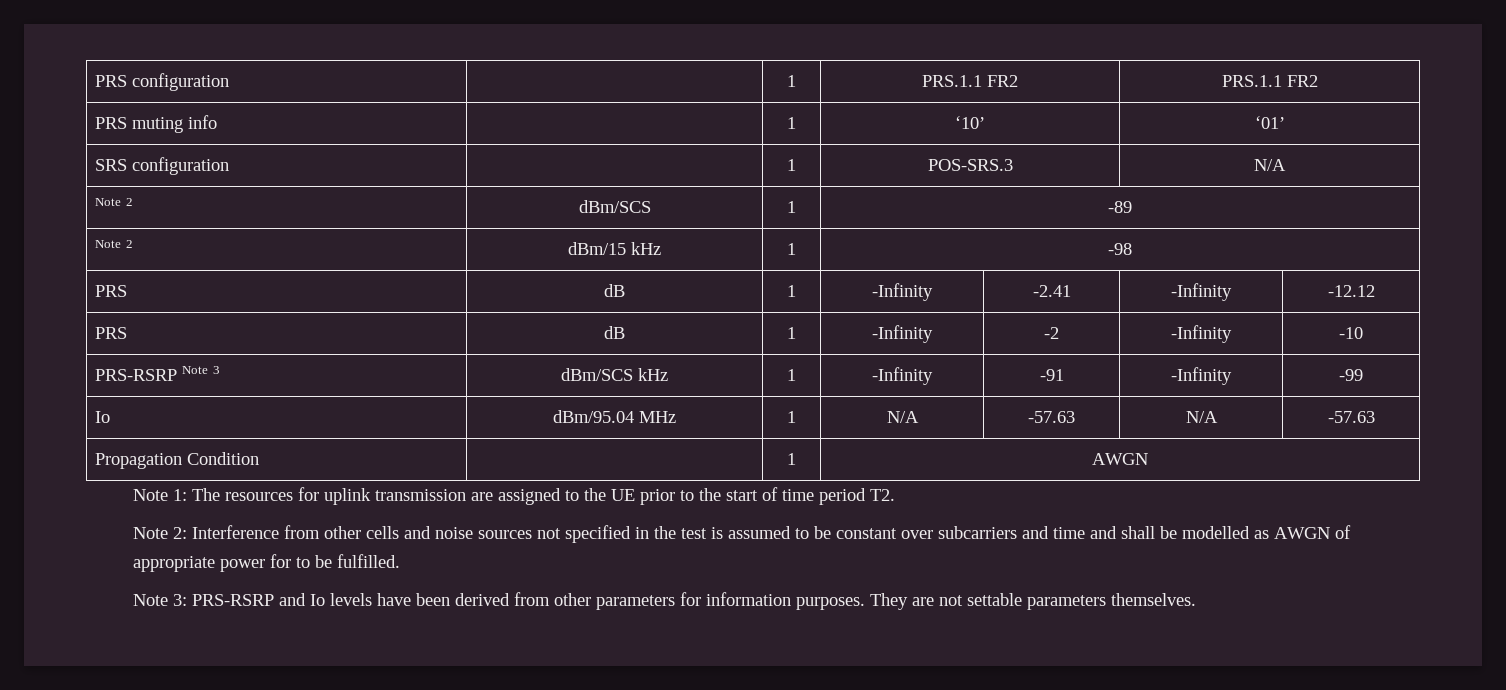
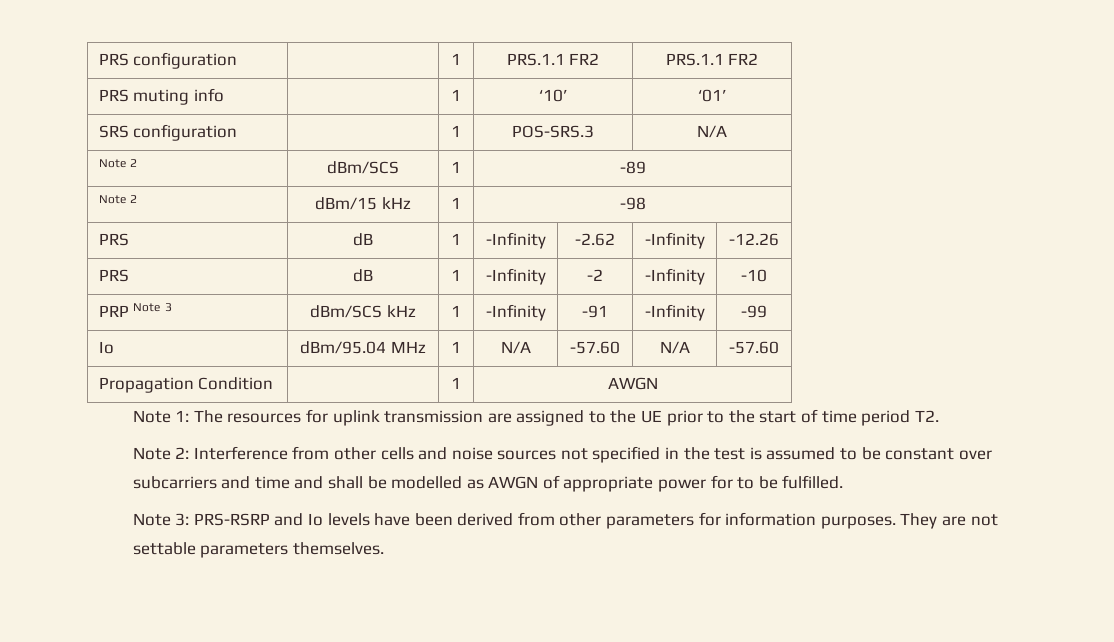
- PRS | dB | 1 | -Infinity | -2.41 | -Infinity | -12.12
+ PRS | dB | 1 | -Infinity | -2.62 | -Infinity | -12.26
- PRS-RSRP Note 3 | dBm/SCS kHz | 1 | -Infinity | -91 | -Infinity | -99
+ PRP Note 3 | dBm/SCS kHz | 1 | -Infinity | -91 | -Infinity | -99
- Io | dBm/95.04 MHz | 1 | N/A | -57.63 | N/A | -57.63
+ Io | dBm/95.04 MHz | 1 | N/A | -57.60 | N/A | -57.60

